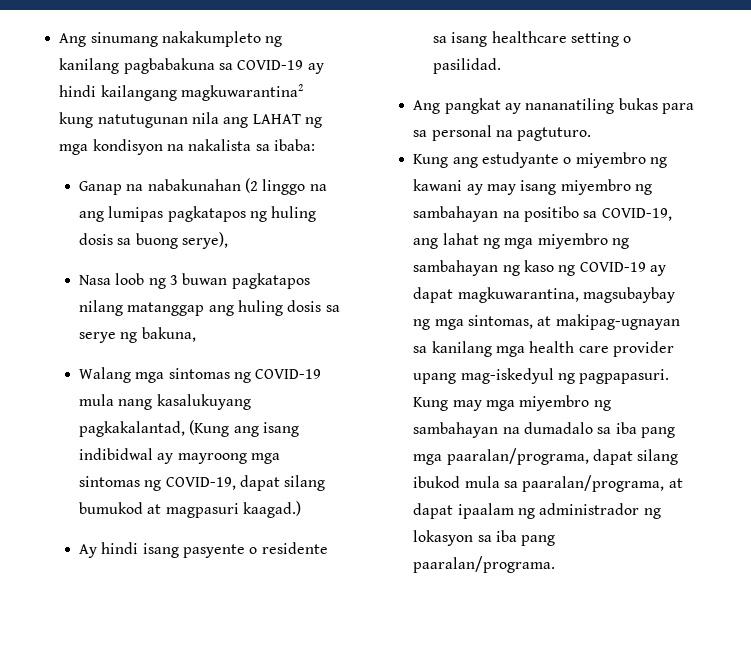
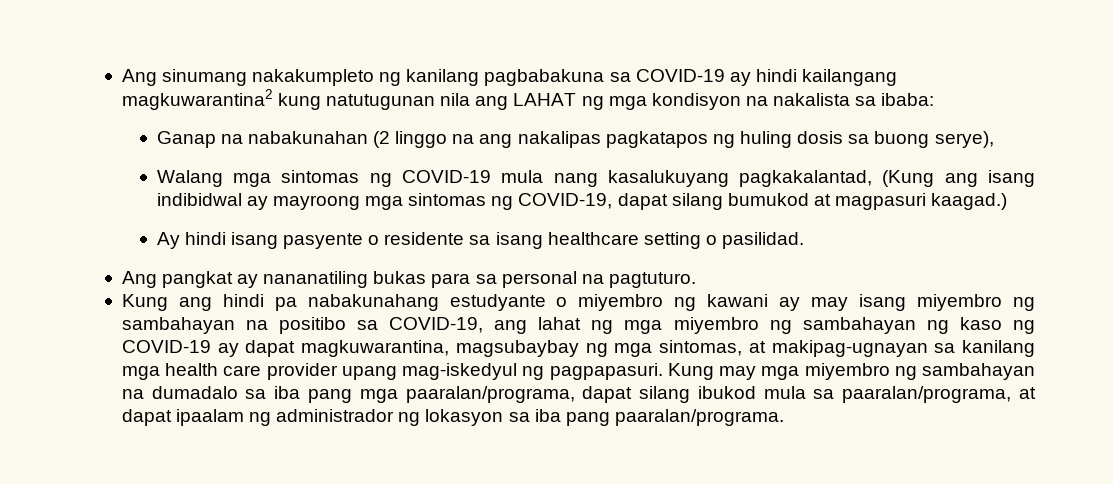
- Ganap na nabakunahan (2 linggo na ang lumipas pagkatapos ng huling dosis sa buong serye),
+ Ganap na nabakunahan (2 linggo na ang nakalipas pagkatapos ng huling dosis sa buong serye),
- Nasa loob ng 3 buwan pagkatapos nilang matanggap ang huling dosis sa serye ng bakuna,
- Kung ang estudyante o miyembro ng kawani ay may isang miyembro ng sambahayan na positibo sa COVID-19, ang lahat ng mga miyembro ng sambahayan ng kaso ng COVID-19 ay dapat magkuwarantina, magsubaybay ng mga sintomas, at makipag-ugnayan sa kanilang mga health care provider upang mag-iskedyul ng pagpapasuri.
+ Kung ang hindi pa nabakunahang estudyante o miyembro ng kawani ay may isang miyembro ng sambahayan na positibo sa COVID-19, ang lahat ng mga miyembro ng sambahayan ng kaso ng COVID-19 ay dapat magkuwarantina, magsubaybay ng mga sintomas, at makipag-ugnayan sa kanilang mga health care provider upang mag-iskedyul ng pagpapasuri.

